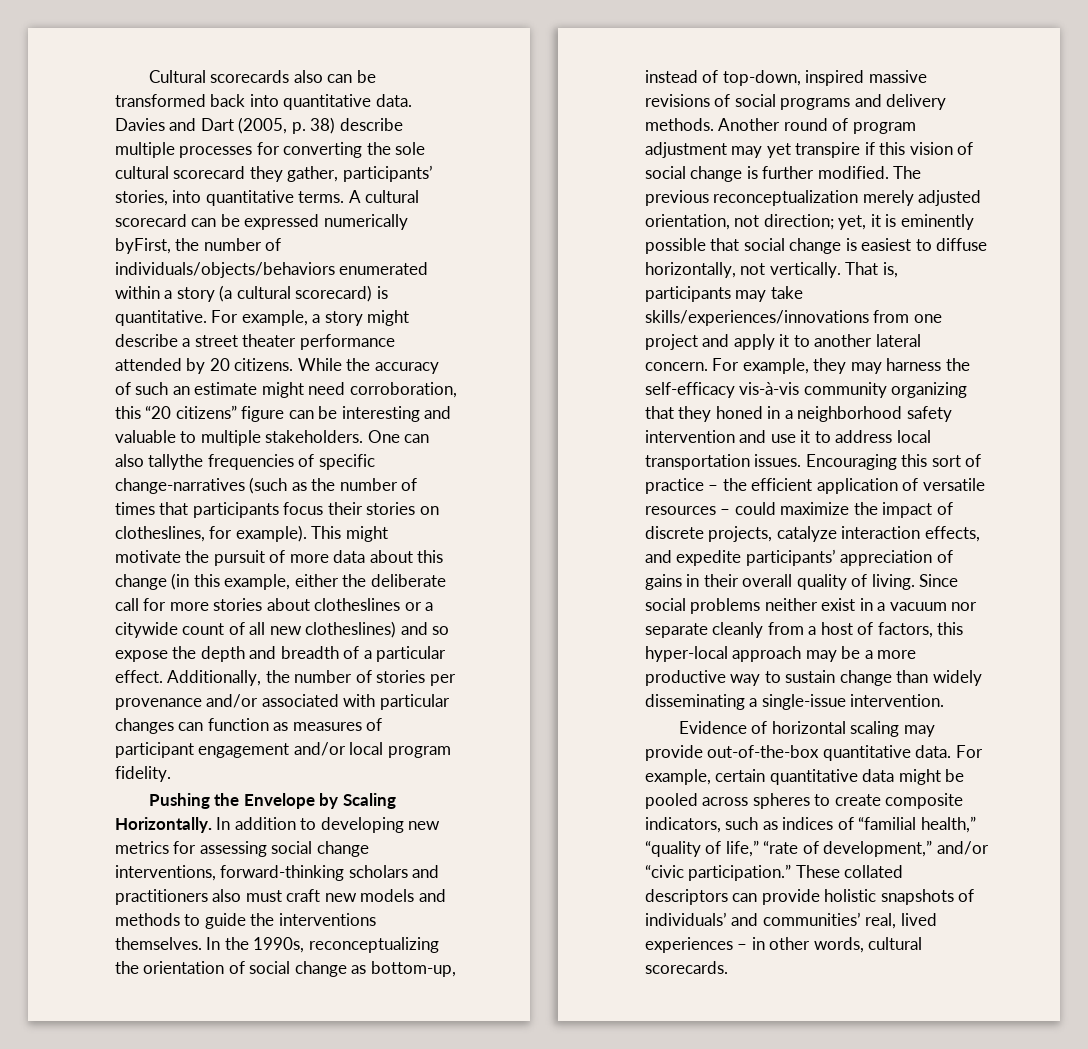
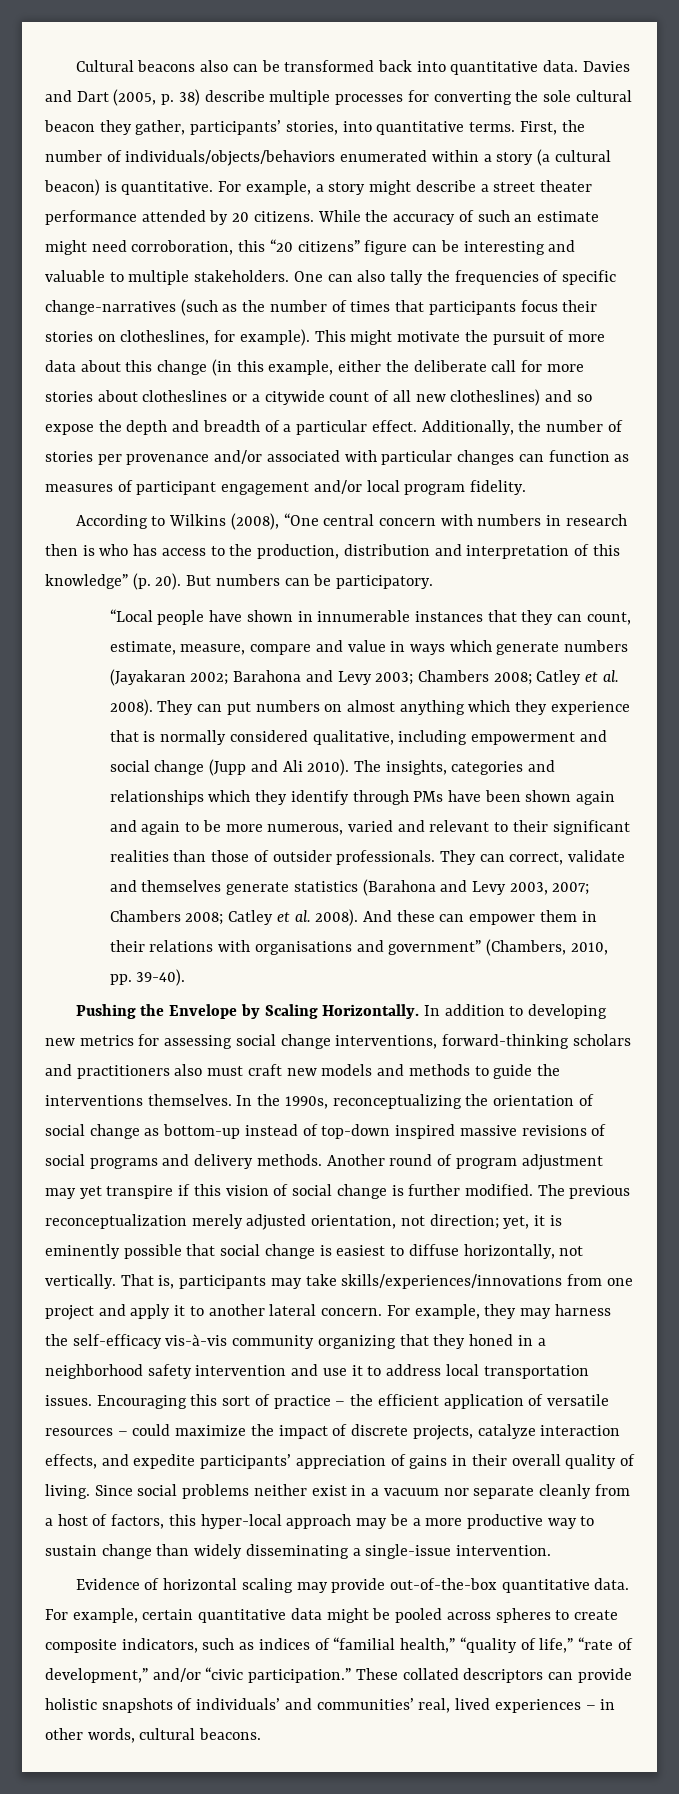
- Cultural scorecards also can be transformed back into quantitative data.
+ Cultural beacons also can be transformed back into quantitative data.
- Davies and Dart (2005, p. 38) describe multiple processes for converting the sole cultural scorecard they gather, participants’ stories, into quantitative terms.
+ Davies and Dart (2005, p. 38) describe multiple processes for converting the sole cultural beacon they gather, participants’ stories, into quantitative terms.
- A cultural scorecard can be expressed numerically byFirst, the number of individuals/objects/behaviors enumerated within a story (a cultural scorecard) is quantitative.
+ First, the number of individuals/objects/behaviors enumerated within a story (a cultural beacon) is quantitative.
- One can also tallythe frequencies of specific change-narratives (such as the number of times that participants focus their stories on clotheslines, for example).
+ One can also tally the frequencies of specific change-narratives (such as the number of times that participants focus their stories on clotheslines, for example).
+ According to Wilkins (2008), “One central concern with numbers in research then is who has access to the production, distribution and interpretation of this knowledge” (p. 20). But numbers can be participatory.
+ “Local people have shown in innumerable instances that they can count, estimate, measure, compare and value in ways which generate numbers (Jayakaran 2002; Barahona and Levy 2003; Chambers 2008; Catley et al. 2008). They can put numbers on almost anything which they experience that is normally considered qualitative, including empowerment and social change (Jupp and Ali 2010). The insights, categories and relationships which they identify through PMs have been shown again and again to be more numerous, varied and relevant to their significant realities than those of outsider professionals. They can correct, validate and themselves generate statistics (Barahona and Levy 2003, 2007; Chambers 2008; Catley et al. 2008). And these can empower them in their relations with organisations and government” (Chambers, 2010, pp. 39-40).
- In the 1990s, reconceptualizing the orientation of social change as bottom-up, instead of top-down, inspired massive revisions of social programs and delivery methods.
+ In the 1990s, reconceptualizing the orientation of social change as bottom-up instead of top-down inspired massive revisions of social programs and delivery methods.
- These collated descriptors can provide holistic snapshots of individuals’ and communities’ real, lived experiences – in other words, cultural scorecards.
+ These collated descriptors can provide holistic snapshots of individuals’ and communities’ real, lived experiences – in other words, cultural beacons.

